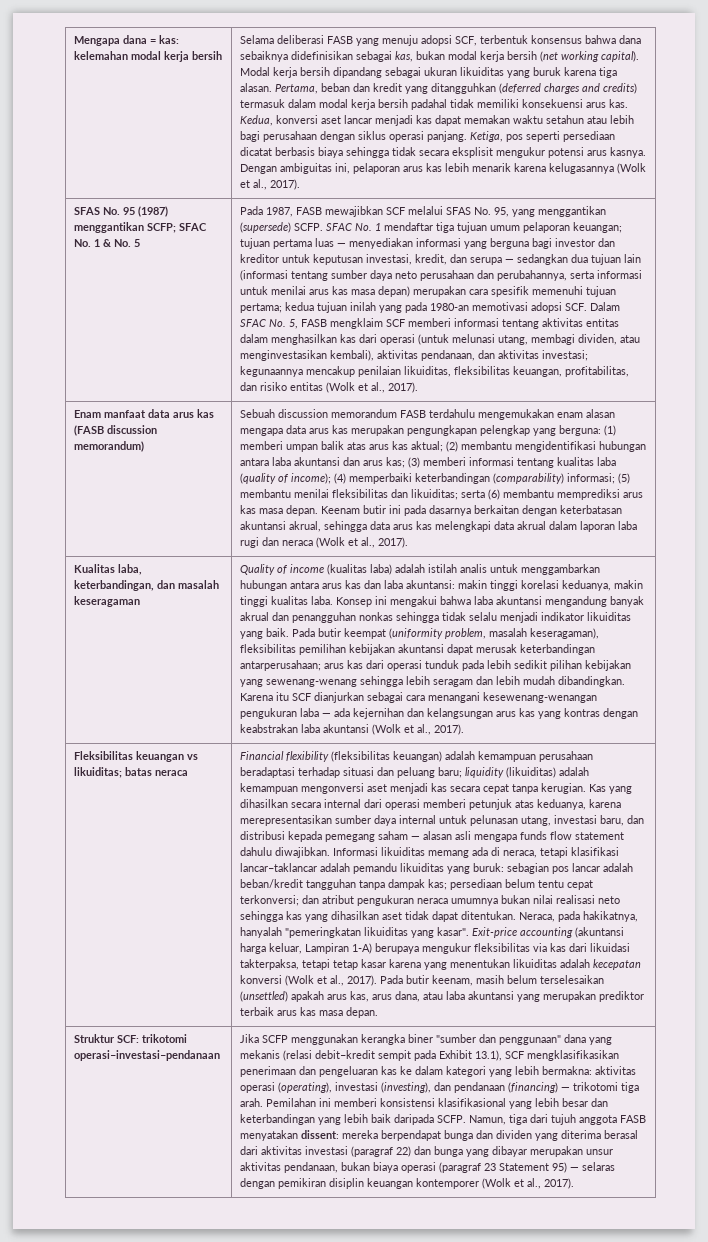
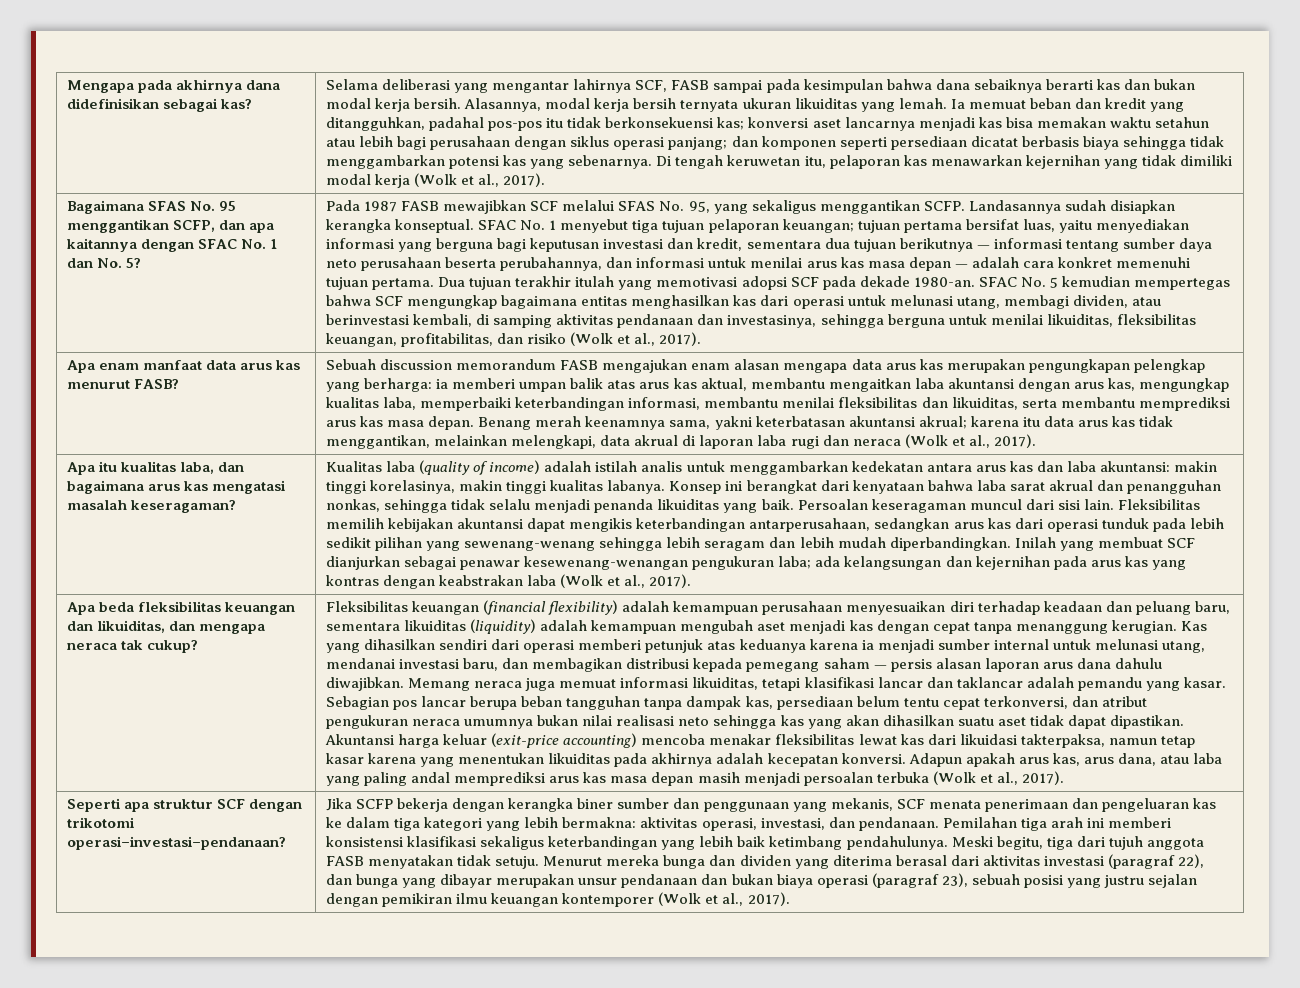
- Mengapa dana = kas: kelemahan modal kerja bersih | Selama deliberasi FASB yang menuju adopsi SCF, terbentuk konsensus bahwa dana sebaiknya didefinisikan sebagai kas, bukan modal kerja bersih (net working capital). Modal kerja bersih dipandang sebagai ukuran likuiditas yang buruk karena tiga alasan. Pertama, beban dan kredit yang ditangguhkan (deferred charges and credits) termasuk dalam modal kerja bersih padahal tidak memiliki konsekuensi arus kas. Kedua, konversi aset lancar menjadi kas dapat memakan waktu setahun atau lebih bagi perusahaan dengan siklus operasi panjang. Ketiga, pos seperti persediaan dicatat berbasis biaya sehingga tidak secara eksplisit mengukur potensi arus kasnya. Dengan ambiguitas ini, pelaporan arus kas lebih menarik karena kelugasannya (Wolk et al., 2017).
- SFAS No. 95 (1987) menggantikan SCFP; SFAC No. 1 & No. 5 | Pada 1987, FASB mewajibkan SCF melalui SFAS No. 95, yang menggantikan (supersede) SCFP. SFAC No. 1 mendaftar tiga tujuan umum pelaporan keuangan;
+ Mengapa pada akhirnya dana didefinisikan sebagai kas? | Selama deliberasi yang mengantar lahirnya SCF, FASB sampai pada kesimpulan bahwa dana sebaiknya berarti kas dan bukan modal kerja bersih. Alasannya, modal kerja bersih ternyata ukuran likuiditas yang lemah. Ia memuat beban dan kredit yang ditangguhkan, padahal pos-pos itu tidak berkonsekuensi kas; konversi aset lancarnya menjadi kas bisa memakan waktu setahun atau lebih bagi perusahaan dengan siklus operasi panjang; dan komponen seperti persediaan dicatat berbasis biaya sehingga tidak menggambarkan potensi kas yang sebenarnya. Di tengah keruwetan itu, pelaporan kas menawarkan kejernihan yang tidak dimiliki modal kerja (Wolk et al., 2017).
+ Bagaimana SFAS No. 95 menggantikan SCFP, dan apa kaitannya dengan SFAC No. 1 dan No. 5? | Pada 1987 FASB mewajibkan SCF melalui SFAS No. 95, yang sekaligus menggantikan SCFP. Landasannya sudah disiapkan kerangka konseptual. SFAC No. 1 menyebut tiga tujuan pelaporan keuangan;
- tujuan pertama luas — menyediakan informasi yang berguna bagi investor dan kreditor untuk keputusan investasi, kredit, dan serupa — sedangkan dua tujuan lain (informasi tentang sumber daya neto perusahaan dan perubahannya, serta informasi untuk menilai arus kas masa depan) merupakan cara spesifik memenuhi tujuan pertama; kedua tujuan inilah yang pada 1980-an memotivasi adopsi SCF. Dalam SFAC No. 5, FASB mengklaim SCF memberi informasi tentang aktivitas entitas dalam menghasilkan kas dari operasi (untuk melunasi utang, membagi dividen, atau menginvestasikan kembali), aktivitas pendanaan, dan aktivitas investasi; kegunaannya mencakup penilaian likuiditas, fleksibilitas keuangan, profitabilitas, dan risiko entitas (Wolk et al., 2017).
- Enam manfaat data arus kas (FASB discussion memorandum)
+ tujuan pertama bersifat luas, yaitu menyediakan informasi yang berguna bagi keputusan investasi dan kredit, sementara dua tujuan berikutnya — informasi tentang sumber daya neto perusahaan beserta perubahannya, dan informasi untuk menilai arus kas masa depan — adalah cara konkret memenuhi tujuan pertama. Dua tujuan terakhir itulah yang memotivasi adopsi SCF pada dekade 1980-an. SFAC No. 5 kemudian mempertegas bahwa SCF mengungkap bagaimana entitas menghasilkan kas dari operasi untuk melunasi utang, membagi dividen, atau berinvestasi kembali, di samping aktivitas pendanaan dan investasinya, sehingga berguna untuk menilai likuiditas, fleksibilitas keuangan, profitabilitas, dan risiko (Wolk et al., 2017).
+ Apa enam manfaat data arus kas menurut FASB?
- Sebuah discussion memorandum FASB terdahulu mengemukakan enam alasan mengapa data arus kas merupakan pengungkapan pelengkap yang berguna: (1) memberi umpan balik atas arus kas aktual; (2) membantu mengidentifikasi hubungan antara laba akuntansi dan arus kas; (3) memberi informasi tentang kualitas laba (quality of income); (4) memperbaiki keterbandingan (comparability) informasi; (5) membantu menilai fleksibilitas dan likuiditas; serta (6) membantu memprediksi arus kas masa depan.
+ Sebuah discussion memorandum FASB mengajukan enam alasan mengapa data arus kas merupakan pengungkapan pelengkap yang berharga: ia memberi umpan balik atas arus kas aktual, membantu mengaitkan laba akuntansi dengan arus kas, mengungkap kualitas laba, memperbaiki keterbandingan informasi, membantu menilai fleksibilitas dan likuiditas, serta membantu memprediksi arus kas masa depan.
- Keenam butir ini pada dasarnya berkaitan dengan keterbatasan akuntansi akrual, sehingga data arus kas melengkapi data akrual dalam laporan laba rugi dan neraca (Wolk et al., 2017).
+ Benang merah keenamnya sama, yakni keterbatasan akuntansi akrual; karena itu data arus kas tidak menggantikan, melainkan melengkapi, data akrual di laporan laba rugi dan neraca (Wolk et al., 2017).
- Kualitas laba, keterbandingan, dan masalah keseragaman | Quality of income (kualitas laba) adalah istilah analis untuk menggambarkan hubungan antara arus kas dan laba akuntansi: makin tinggi korelasi keduanya, makin tinggi kualitas laba.
+ Apa itu kualitas laba, dan bagaimana arus kas mengatasi masalah keseragaman? | Kualitas laba (quality of income) adalah istilah analis untuk menggambarkan kedekatan antara arus kas dan laba akuntansi: makin tinggi korelasinya, makin tinggi kualitas labanya.
- Konsep ini mengakui bahwa laba akuntansi mengandung banyak akrual dan penangguhan nonkas sehingga tidak selalu menjadi indikator likuiditas yang baik.
+ Konsep ini berangkat dari kenyataan bahwa laba sarat akrual dan penangguhan nonkas, sehingga tidak selalu menjadi penanda likuiditas yang baik.
- Pada butir keempat (uniformity problem, masalah keseragaman), fleksibilitas pemilihan kebijakan akuntansi dapat merusak keterbandingan antarperusahaan; arus kas dari operasi tunduk pada lebih sedikit pilihan kebijakan yang sewenang-wenang sehingga lebih seragam dan lebih mudah dibandingkan. Karena itu SCF dianjurkan sebagai cara menangani kesewenang-wenangan pengukuran laba — ada kejernihan dan kelangsungan arus kas yang kontras dengan keabstrakan laba akuntansi (Wolk et al., 2017).
- Fleksibilitas keuangan vs likuiditas; batas neraca | Financial flexibility (fleksibilitas keuangan) adalah kemampuan perusahaan beradaptasi terhadap situasi dan peluang baru; liquidity (likuiditas) adalah kemampuan mengonversi aset menjadi kas secara cepat tanpa kerugian.
+ Persoalan keseragaman muncul dari sisi lain. Fleksibilitas memilih kebijakan akuntansi dapat mengikis keterbandingan antarperusahaan, sedangkan arus kas dari operasi tunduk pada lebih sedikit pilihan yang sewenang-wenang sehingga lebih seragam dan lebih mudah diperbandingkan. Inilah yang membuat SCF dianjurkan sebagai penawar kesewenang-wenangan pengukuran laba; ada kelangsungan dan kejernihan pada arus kas yang kontras dengan keabstrakan laba (Wolk et al., 2017).
+ Apa beda fleksibilitas keuangan dan likuiditas, dan mengapa neraca tak cukup? | Fleksibilitas keuangan (financial flexibility) adalah kemampuan perusahaan menyesuaikan diri terhadap keadaan dan peluang baru, sementara likuiditas (liquidity) adalah kemampuan mengubah aset menjadi kas dengan cepat tanpa menanggung kerugian.
- Kas yang dihasilkan secara internal dari operasi memberi petunjuk atas keduanya, karena merepresentasikan sumber daya internal untuk pelunasan utang, investasi baru, dan distribusi kepada pemegang saham — alasan asli mengapa funds flow statement dahulu diwajibkan. Informasi likuiditas memang ada di neraca, tetapi klasifikasi lancar–taklancar adalah pemandu likuiditas yang buruk: sebagian pos lancar adalah beban/kredit tangguhan tanpa dampak kas; persediaan belum tentu cepat terkonversi; dan atribut pengukuran neraca umumnya bukan nilai realisasi neto sehingga kas yang dihasilkan aset tidak dapat ditentukan. Neraca, pada hakikatnya, hanyalah "pemeringkatan likuiditas yang kasar". Exit-price accounting (akuntansi harga keluar, Lampiran 1-A) berupaya mengukur fleksibilitas via kas dari likuidasi takterpaksa, tetapi tetap kasar karena yang menentukan likuiditas adalah kecepatan konversi (Wolk et al., 2017). Pada butir keenam, masih belum terselesaikan (unsettled) apakah arus kas, arus dana, atau laba akuntansi yang merupakan prediktor terbaik arus kas masa depan.
- Struktur SCF: trikotomi operasi–investasi–pendanaan | Jika SCFP menggunakan kerangka biner "sumber dan penggunaan" dana yang mekanis (relasi debit–kredit sempit pada Exhibit 13.1), SCF mengklasifikasikan penerimaan dan pengeluaran kas ke dalam kategori yang lebih bermakna:
+ Kas yang dihasilkan sendiri dari operasi memberi petunjuk atas keduanya karena ia menjadi sumber internal untuk melunasi utang, mendanai investasi baru, dan membagikan distribusi kepada pemegang saham — persis alasan laporan arus dana dahulu diwajibkan. Memang neraca juga memuat informasi likuiditas, tetapi klasifikasi lancar dan taklancar adalah pemandu yang kasar. Sebagian pos lancar berupa beban tangguhan tanpa dampak kas, persediaan belum tentu cepat terkonversi, dan atribut pengukuran neraca umumnya bukan nilai realisasi neto sehingga kas yang akan dihasilkan suatu aset tidak dapat dipastikan. Akuntansi harga keluar (exit-price accounting) mencoba menakar fleksibilitas lewat kas dari likuidasi takterpaksa, namun tetap kasar karena yang menentukan likuiditas pada akhirnya adalah kecepatan konversi. Adapun apakah arus kas, arus dana, atau laba yang paling andal memprediksi arus kas masa depan masih menjadi persoalan terbuka (Wolk et al., 2017).
+ Seperti apa struktur SCF dengan trikotomi operasi–investasi–pendanaan? | Jika SCFP bekerja dengan kerangka biner sumber dan penggunaan yang mekanis, SCF menata penerimaan dan pengeluaran kas ke dalam tiga kategori yang lebih bermakna:
- aktivitas operasi (operating), investasi (investing), dan pendanaan (financing) — trikotomi tiga arah. Pemilahan ini memberi konsistensi klasifikasional yang lebih besar dan keterbandingan yang lebih baik daripada SCFP. Namun, tiga dari tujuh anggota FASB menyatakan dissent: mereka berpendapat bunga dan dividen yang diterima berasal dari aktivitas investasi (paragraf 22) dan bunga yang dibayar merupakan unsur aktivitas pendanaan, bukan biaya operasi (paragraf 23 Statement 95) — selaras dengan pemikiran disiplin keuangan kontemporer (Wolk et al., 2017).
+ aktivitas operasi, investasi, dan pendanaan. Pemilahan tiga arah ini memberi konsistensi klasifikasi sekaligus keterbandingan yang lebih baik ketimbang pendahulunya. Meski begitu, tiga dari tujuh anggota FASB menyatakan tidak setuju. Menurut mereka bunga dan dividen yang diterima berasal dari aktivitas investasi (paragraf 22), dan bunga yang dibayar merupakan unsur pendanaan dan bukan biaya operasi (paragraf 23), sebuah posisi yang justru sejalan dengan pemikiran ilmu keuangan kontemporer (Wolk et al., 2017).

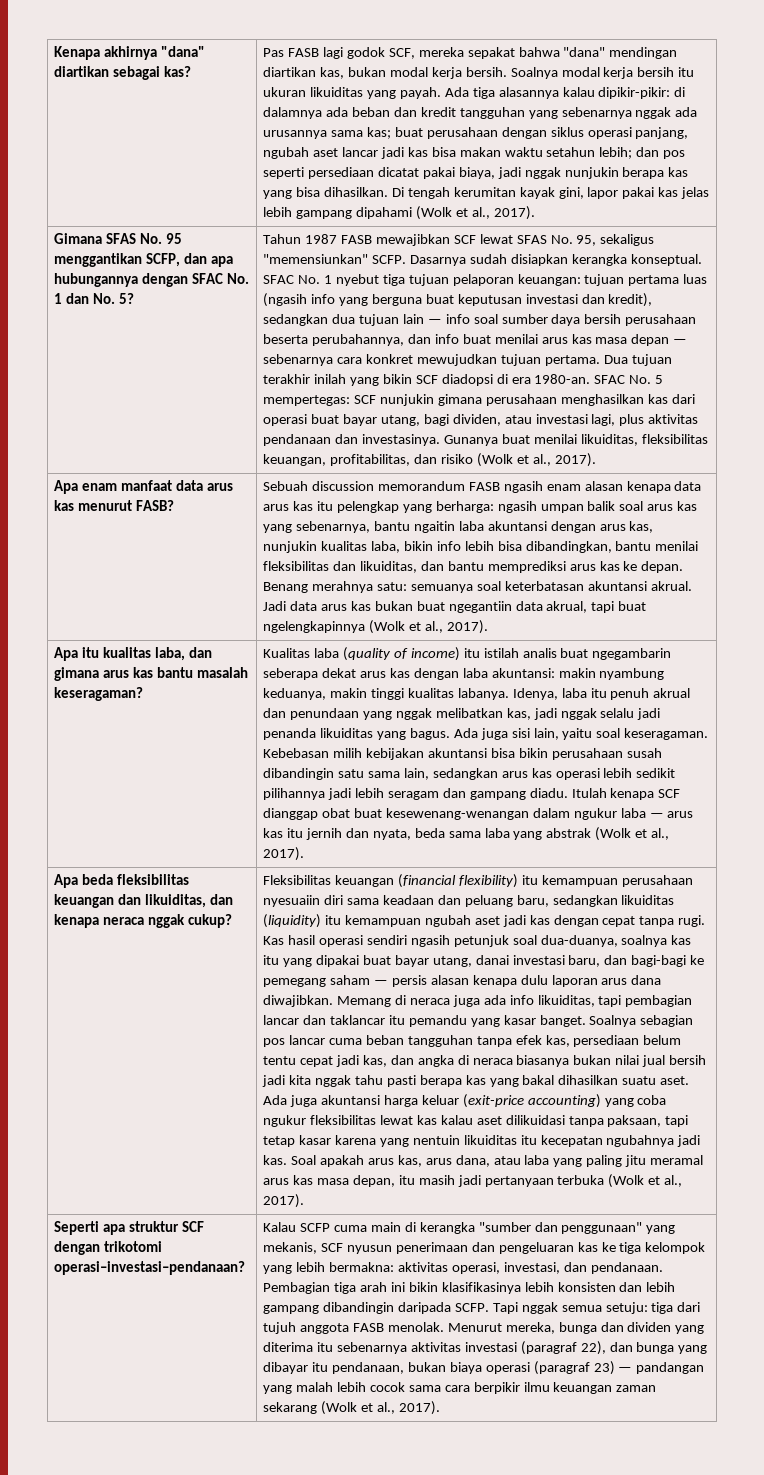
- Mengapa pada akhirnya dana didefinisikan sebagai kas? | Selama deliberasi yang mengantar lahirnya SCF, FASB sampai pada kesimpulan bahwa dana sebaiknya berarti kas dan bukan modal kerja bersih.
+ Kenapa akhirnya "dana" diartikan sebagai kas? | Pas FASB lagi godok SCF, mereka sepakat bahwa "dana" mendingan diartikan kas, bukan modal kerja bersih.
- Alasannya, modal kerja bersih ternyata ukuran likuiditas yang lemah. Ia memuat beban dan kredit yang ditangguhkan, padahal pos-pos itu tidak berkonsekuensi kas; konversi aset lancarnya menjadi kas bisa memakan waktu setahun atau lebih bagi perusahaan dengan siklus operasi panjang; dan komponen seperti persediaan dicatat berbasis biaya sehingga tidak menggambarkan potensi kas yang sebenarnya. Di tengah keruwetan itu, pelaporan kas menawarkan kejernihan yang tidak dimiliki modal kerja (Wolk et al., 2017).
- Bagaimana SFAS No. 95 menggantikan SCFP, dan apa kaitannya dengan SFAC No. 1 dan No. 5?
+ Soalnya modal kerja bersih itu ukuran likuiditas yang payah. Ada tiga alasannya kalau dipikir-pikir: di dalamnya ada beban dan kredit tangguhan yang sebenarnya nggak ada urusannya sama kas; buat perusahaan dengan siklus operasi panjang, ngubah aset lancar jadi kas bisa makan waktu setahun lebih; dan pos seperti persediaan dicatat pakai biaya, jadi nggak nunjukin berapa kas yang bisa dihasilkan. Di tengah kerumitan kayak gini, lapor pakai kas jelas lebih gampang dipahami (Wolk et al., 2017).
+ Gimana SFAS No. 95 menggantikan SCFP, dan apa hubungannya dengan SFAC No. 1 dan No. 5?
- Pada 1987 FASB mewajibkan SCF melalui SFAS No. 95, yang sekaligus menggantikan SCFP. Landasannya sudah disiapkan kerangka konseptual.
+ Tahun 1987 FASB mewajibkan SCF lewat SFAS No. 95, sekaligus "memensiunkan" SCFP. Dasarnya sudah disiapkan kerangka konseptual.
- SFAC No. 1 menyebut tiga tujuan pelaporan keuangan; tujuan pertama bersifat luas, yaitu menyediakan informasi yang berguna bagi keputusan investasi dan kredit, sementara dua tujuan berikutnya — informasi tentang sumber daya neto perusahaan beserta perubahannya, dan informasi untuk menilai arus kas masa depan — adalah cara konkret memenuhi tujuan pertama.
+ SFAC No. 1 nyebut tiga tujuan pelaporan keuangan: tujuan pertama luas (ngasih info yang berguna buat keputusan investasi dan kredit), sedangkan dua tujuan lain — info soal sumber daya bersih perusahaan beserta perubahannya, dan info buat menilai arus kas masa depan — sebenarnya cara konkret mewujudkan tujuan pertama.
- Dua tujuan terakhir itulah yang memotivasi adopsi SCF pada dekade 1980-an. SFAC No. 5 kemudian mempertegas bahwa SCF mengungkap bagaimana entitas menghasilkan kas dari operasi untuk melunasi utang, membagi dividen, atau berinvestasi kembali, di samping aktivitas pendanaan dan investasinya, sehingga berguna untuk menilai likuiditas, fleksibilitas keuangan, profitabilitas, dan risiko (Wolk et al., 2017).
+ Dua tujuan terakhir inilah yang bikin SCF diadopsi di era 1980-an. SFAC No. 5 mempertegas: SCF nunjukin gimana perusahaan menghasilkan kas dari operasi buat bayar utang, bagi dividen, atau investasi lagi, plus aktivitas pendanaan dan investasinya. Gunanya buat menilai likuiditas, fleksibilitas keuangan, profitabilitas, dan risiko (Wolk et al., 2017).
- Sebuah discussion memorandum FASB mengajukan enam alasan mengapa data arus kas merupakan pengungkapan pelengkap yang berharga: ia memberi umpan balik atas arus kas aktual, membantu mengaitkan laba akuntansi dengan arus kas, mengungkap kualitas laba, memperbaiki keterbandingan informasi, membantu menilai fleksibilitas dan likuiditas, serta membantu memprediksi arus kas masa depan.
+ Sebuah discussion memorandum FASB ngasih enam alasan kenapa data arus kas itu pelengkap yang berharga: ngasih umpan balik soal arus kas yang sebenarnya, bantu ngaitin laba akuntansi dengan arus kas, nunjukin kualitas laba, bikin info lebih bisa dibandingkan, bantu menilai fleksibilitas dan likuiditas, dan bantu memprediksi arus kas ke depan.
- Benang merah keenamnya sama, yakni keterbatasan akuntansi akrual; karena itu data arus kas tidak menggantikan, melainkan melengkapi, data akrual di laporan laba rugi dan neraca (Wolk et al., 2017).
+ Benang merahnya satu: semuanya soal keterbatasan akuntansi akrual. Jadi data arus kas bukan buat ngegantiin data akrual, tapi buat ngelengkapinnya (Wolk et al., 2017).
- Apa itu kualitas laba, dan bagaimana arus kas mengatasi masalah keseragaman?
+ Apa itu kualitas laba, dan gimana arus kas bantu masalah keseragaman?
- Kualitas laba (quality of income) adalah istilah analis untuk menggambarkan kedekatan antara arus kas dan laba akuntansi: makin tinggi korelasinya, makin tinggi kualitas labanya.
+ Kualitas laba (quality of income) itu istilah analis buat ngegambarin seberapa dekat arus kas dengan laba akuntansi: makin nyambung keduanya, makin tinggi kualitas labanya.
- Konsep ini berangkat dari kenyataan bahwa laba sarat akrual dan penangguhan nonkas, sehingga tidak selalu menjadi penanda likuiditas yang baik. Persoalan keseragaman muncul dari sisi lain. Fleksibilitas memilih kebijakan akuntansi dapat mengikis keterbandingan antarperusahaan, sedangkan arus kas dari operasi tunduk pada lebih sedikit pilihan yang sewenang-wenang sehingga lebih seragam dan lebih mudah diperbandingkan. Inilah yang membuat SCF dianjurkan sebagai penawar kesewenang-wenangan pengukuran laba; ada kelangsungan dan kejernihan pada arus kas yang kontras dengan keabstrakan laba (Wolk et al., 2017).
+ Idenya, laba itu penuh akrual dan penundaan yang nggak melibatkan kas, jadi nggak selalu jadi penanda likuiditas yang bagus. Ada juga sisi lain, yaitu soal keseragaman. Kebebasan milih kebijakan akuntansi bisa bikin perusahaan susah dibandingin satu sama lain, sedangkan arus kas operasi lebih sedikit pilihannya jadi lebih seragam dan gampang diadu. Itulah kenapa SCF dianggap obat buat kesewenang-wenangan dalam ngukur laba — arus kas itu jernih dan nyata, beda sama laba yang abstrak (Wolk et al., 2017).
- Apa beda fleksibilitas keuangan dan likuiditas, dan mengapa neraca tak cukup?
+ Apa beda fleksibilitas keuangan dan likuiditas, dan kenapa neraca nggak cukup?
- Fleksibilitas keuangan (financial flexibility) adalah kemampuan perusahaan menyesuaikan diri terhadap keadaan dan peluang baru, sementara likuiditas (liquidity) adalah kemampuan mengubah aset menjadi kas dengan cepat tanpa menanggung kerugian. Kas yang dihasilkan sendiri dari operasi memberi petunjuk atas keduanya karena ia menjadi sumber internal untuk melunasi utang, mendanai investasi baru, dan membagikan distribusi kepada pemegang saham — persis alasan laporan arus dana dahulu diwajibkan.
+ Fleksibilitas keuangan (financial flexibility) itu kemampuan perusahaan nyesuaiin diri sama keadaan dan peluang baru, sedangkan likuiditas (liquidity) itu kemampuan ngubah aset jadi kas dengan cepat tanpa rugi. Kas hasil operasi sendiri ngasih petunjuk soal dua-duanya, soalnya kas itu yang dipakai buat bayar utang, danai investasi baru, dan bagi-bagi ke pemegang saham — persis alasan kenapa dulu laporan arus dana diwajibkan.
- Memang neraca juga memuat informasi likuiditas, tetapi klasifikasi lancar dan taklancar adalah pemandu yang kasar. Sebagian pos lancar berupa beban tangguhan tanpa dampak kas, persediaan belum tentu cepat terkonversi, dan atribut pengukuran neraca umumnya bukan nilai realisasi neto sehingga kas yang akan dihasilkan suatu aset tidak dapat dipastikan. Akuntansi harga keluar (exit-price accounting) mencoba menakar fleksibilitas lewat kas dari likuidasi takterpaksa, namun tetap kasar karena yang menentukan likuiditas pada akhirnya adalah kecepatan konversi. Adapun apakah arus kas, arus dana, atau laba yang paling andal memprediksi arus kas masa depan masih menjadi persoalan terbuka (Wolk et al., 2017).
+ Memang di neraca juga ada info likuiditas, tapi pembagian lancar dan taklancar itu pemandu yang kasar banget. Soalnya sebagian pos lancar cuma beban tangguhan tanpa efek kas, persediaan belum tentu cepat jadi kas, dan angka di neraca biasanya bukan nilai jual bersih jadi kita nggak tahu pasti berapa kas yang bakal dihasilkan suatu aset. Ada juga akuntansi harga keluar (exit-price accounting) yang coba ngukur fleksibilitas lewat kas kalau aset dilikuidasi tanpa paksaan, tapi tetap kasar karena yang nentuin likuiditas itu kecepatan ngubahnya jadi kas. Soal apakah arus kas, arus dana, atau laba yang paling jitu meramal arus kas masa depan, itu masih jadi pertanyaan terbuka (Wolk et al., 2017).
- Jika SCFP bekerja dengan kerangka biner sumber dan penggunaan yang mekanis, SCF menata penerimaan dan pengeluaran kas ke dalam tiga kategori yang lebih bermakna: aktivitas operasi, investasi, dan pendanaan.
+ Kalau SCFP cuma main di kerangka "sumber dan penggunaan" yang mekanis, SCF nyusun penerimaan dan pengeluaran kas ke tiga kelompok yang lebih bermakna: aktivitas operasi, investasi, dan pendanaan.
- Pemilahan tiga arah ini memberi konsistensi klasifikasi sekaligus keterbandingan yang lebih baik ketimbang pendahulunya. Meski begitu, tiga dari tujuh anggota FASB menyatakan tidak setuju. Menurut mereka bunga dan dividen yang diterima berasal dari aktivitas investasi (paragraf 22), dan bunga yang dibayar merupakan unsur pendanaan dan bukan biaya operasi (paragraf 23), sebuah posisi yang justru sejalan dengan pemikiran ilmu keuangan kontemporer (Wolk et al., 2017).
+ Pembagian tiga arah ini bikin klasifikasinya lebih konsisten dan lebih gampang dibandingin daripada SCFP. Tapi nggak semua setuju: tiga dari tujuh anggota FASB menolak. Menurut mereka, bunga dan dividen yang diterima itu sebenarnya aktivitas investasi (paragraf 22), dan bunga yang dibayar itu pendanaan, bukan biaya operasi (paragraf 23) — pandangan yang malah lebih cocok sama cara berpikir ilmu keuangan zaman sekarang (Wolk et al., 2017).

